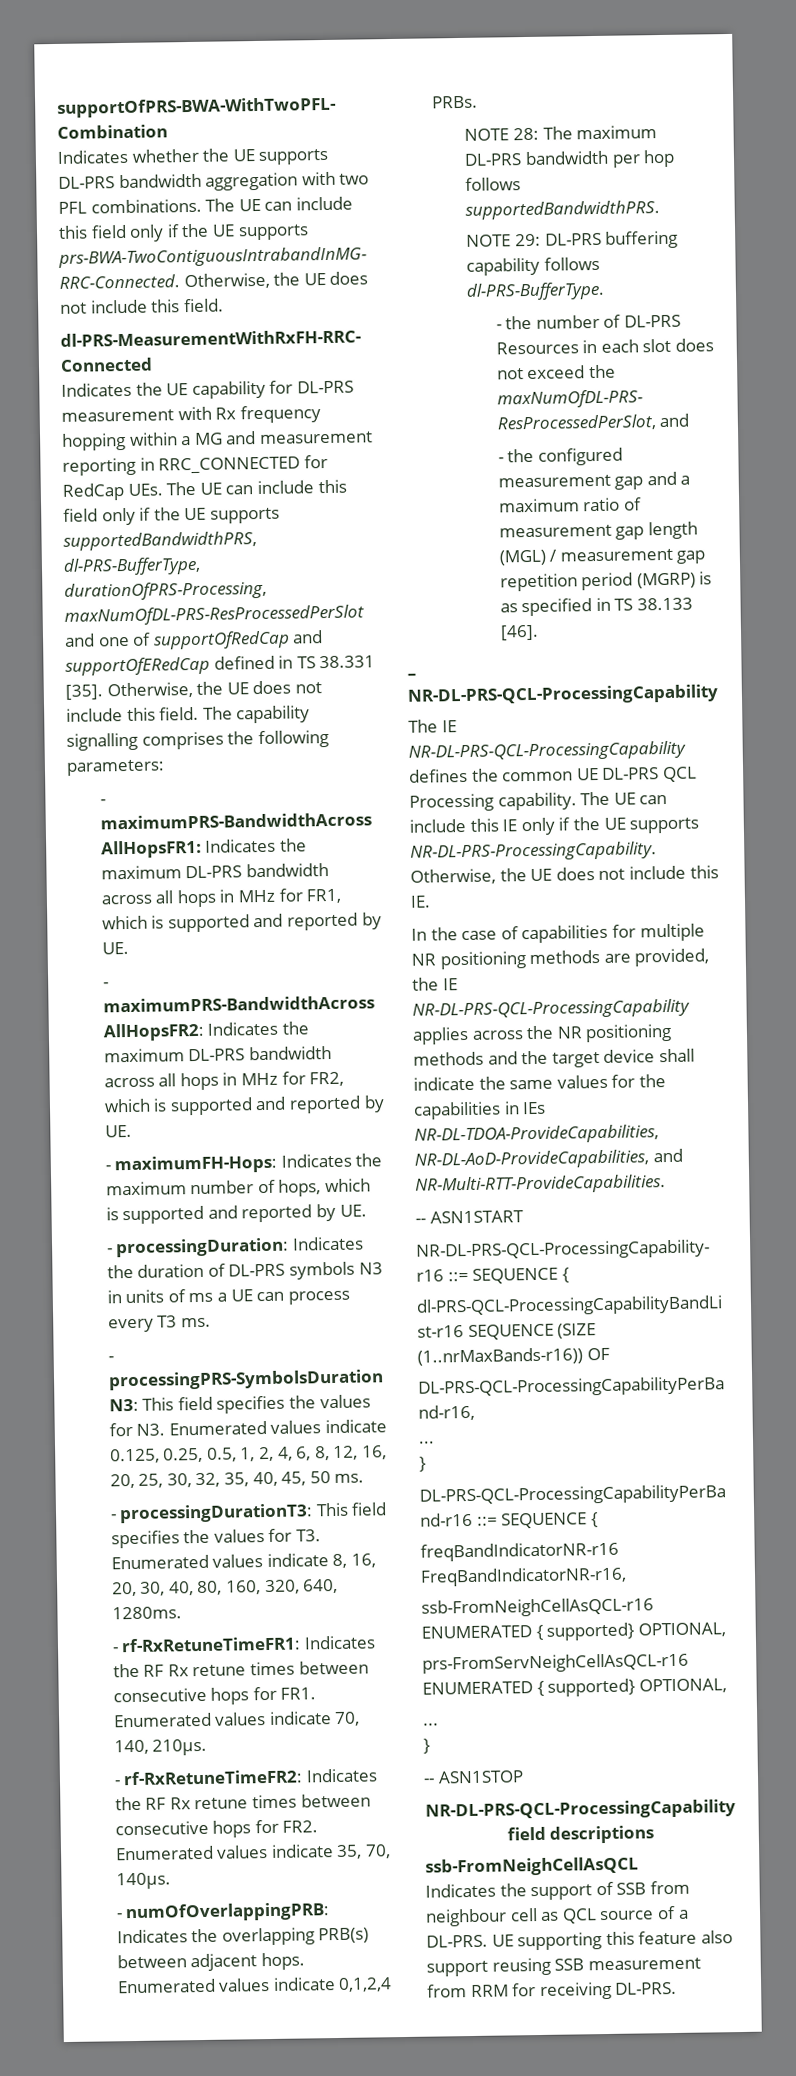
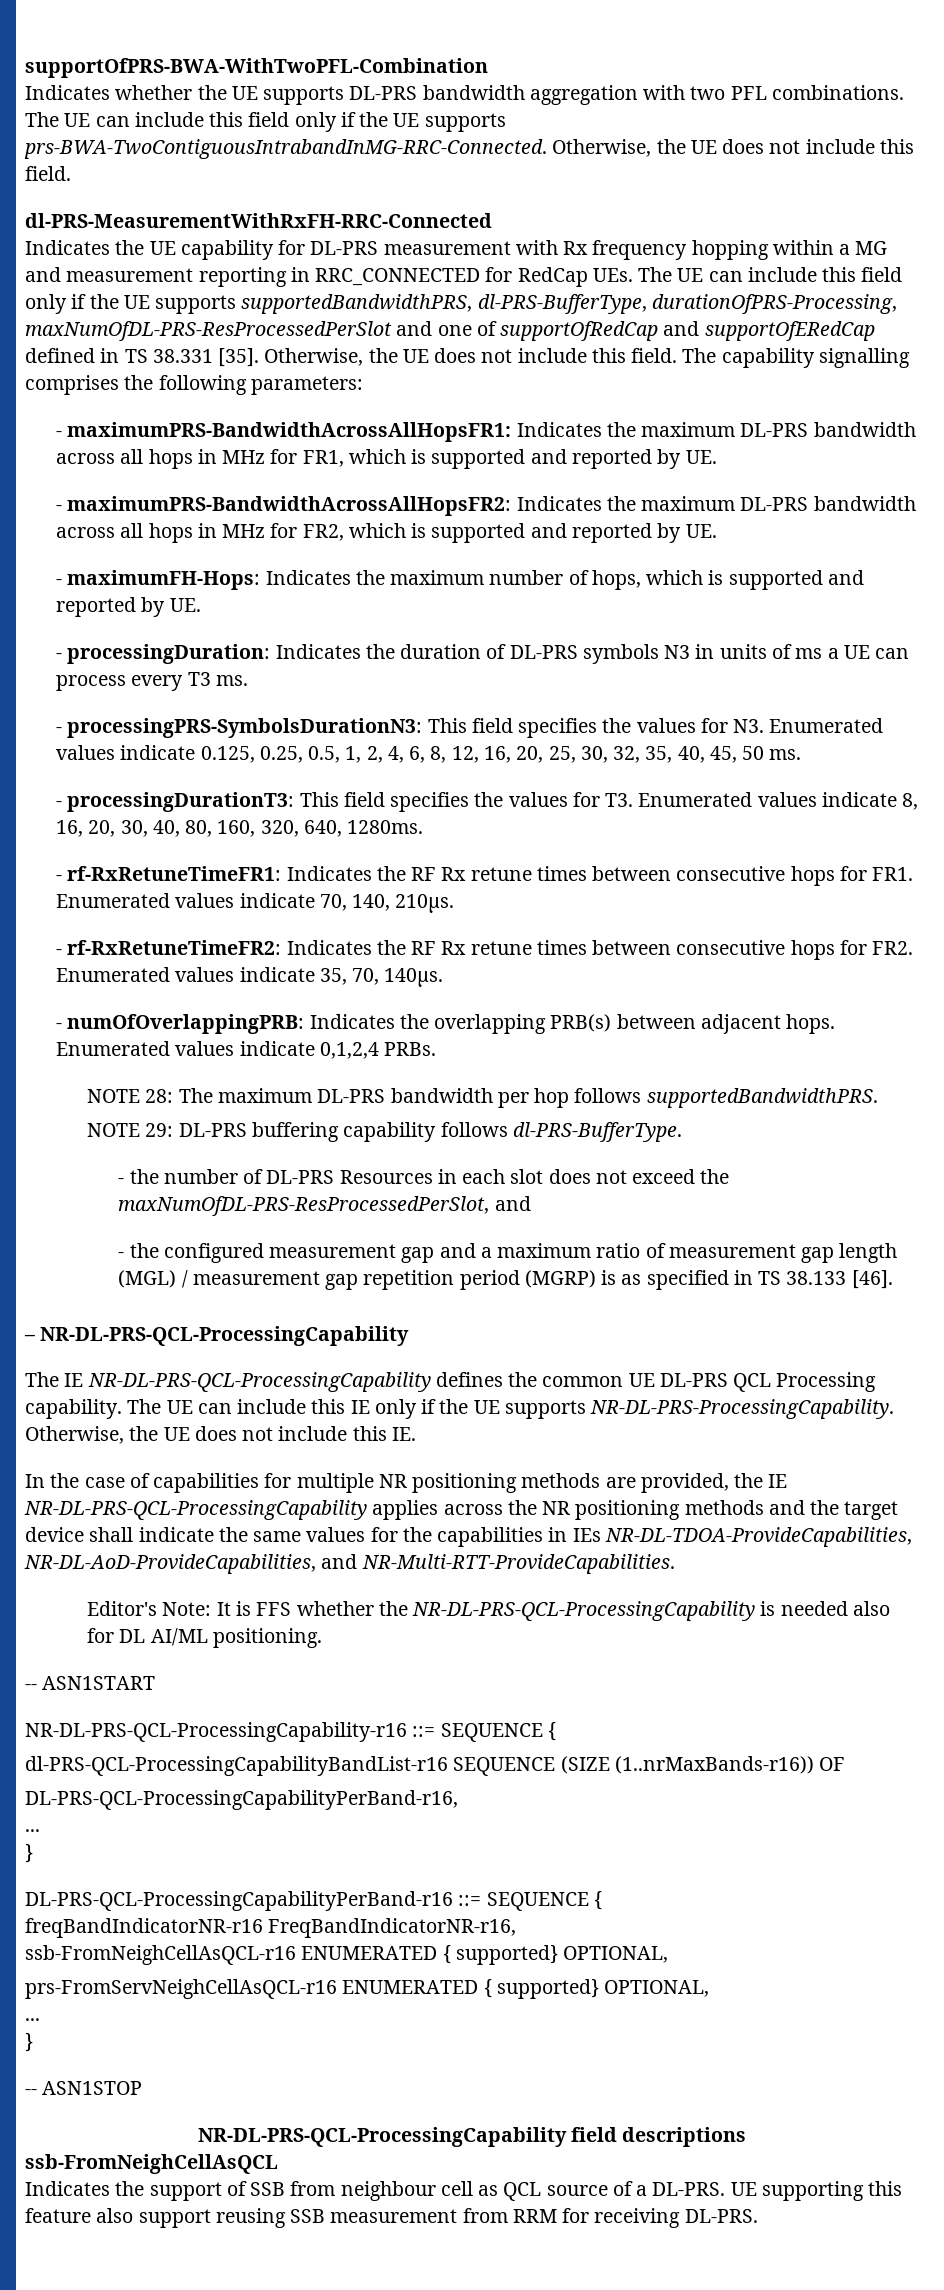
+ Editor's Note: It is FFS whether the NR-DL-PRS-QCL-ProcessingCapability is needed also for DL AI/ML positioning.

